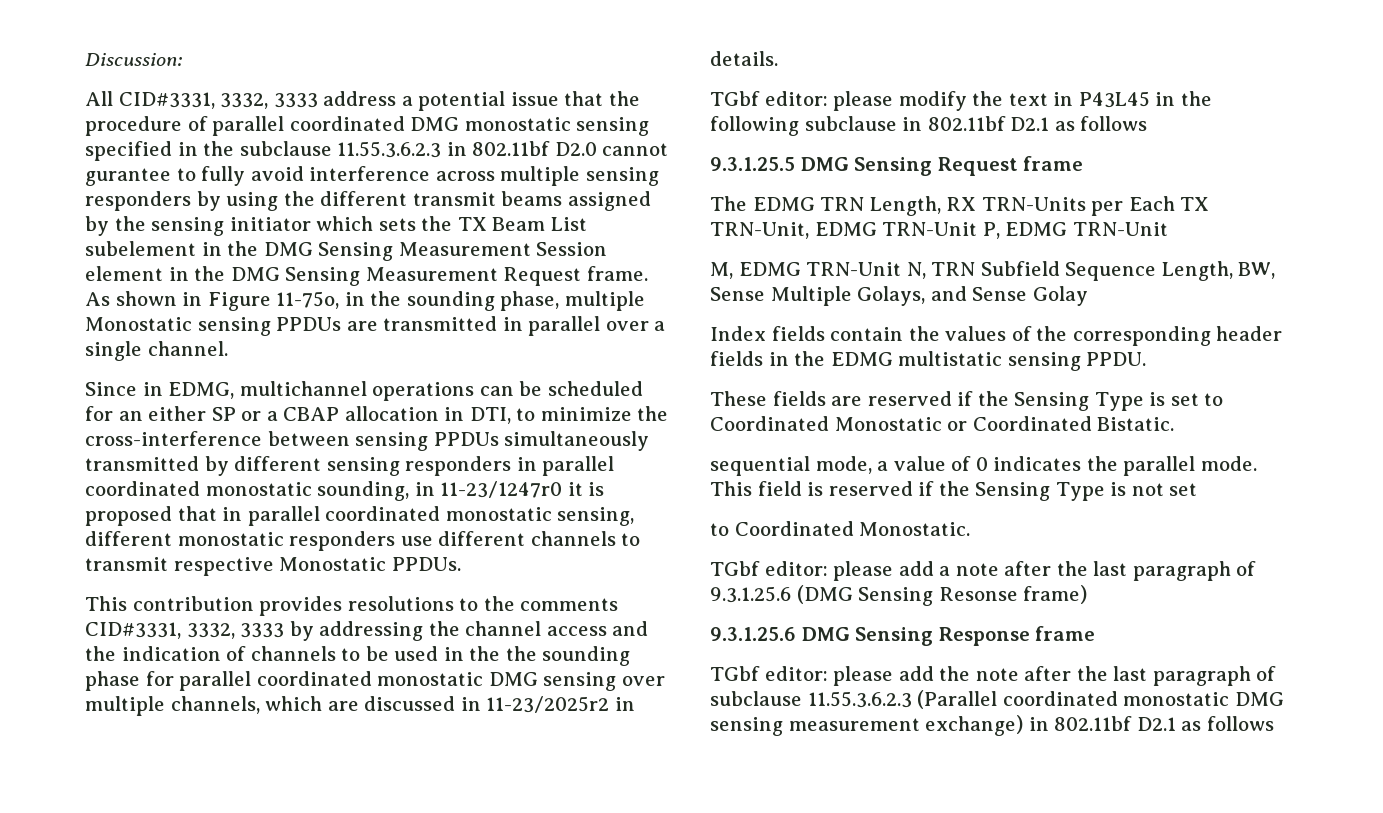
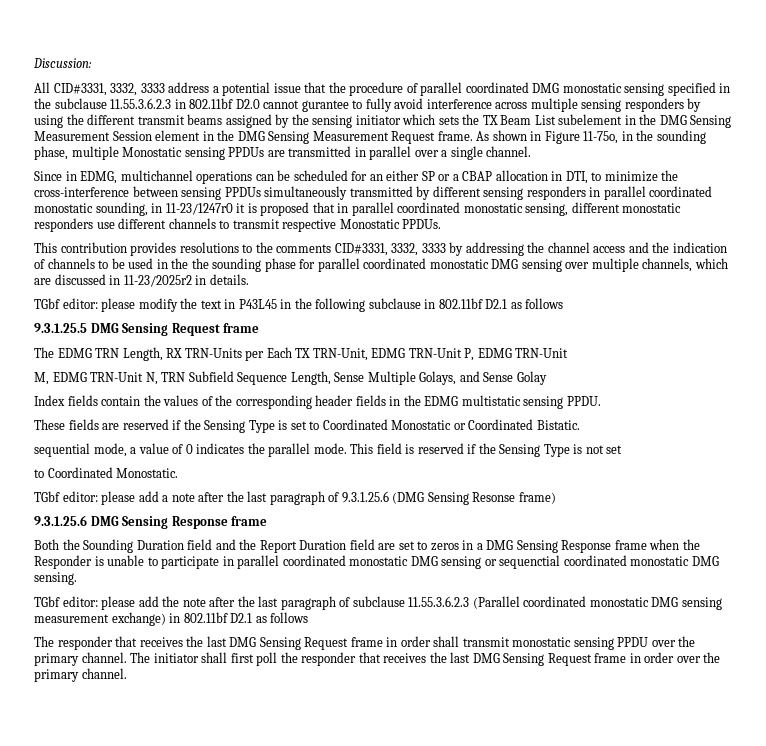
- M, EDMG TRN-Unit N, TRN Subfield Sequence Length, BW, Sense Multiple Golays, and Sense Golay
+ M, EDMG TRN-Unit N, TRN Subfield Sequence Length, Sense Multiple Golays, and Sense Golay
+ Both the Sounding Duration field and the Report Duration field are set to zeros in a DMG Sensing Response frame when the Responder is unable to participate in parallel coordinated monostatic DMG sensing or sequenctial coordinated monostatic DMG sensing.
+ The responder that receives the last DMG Sensing Request frame in order shall transmit monostatic sensing PPDU over the primary channel. The initiator shall first poll the responder that receives the last DMG Sensing Request frame in order over the primary channel.

